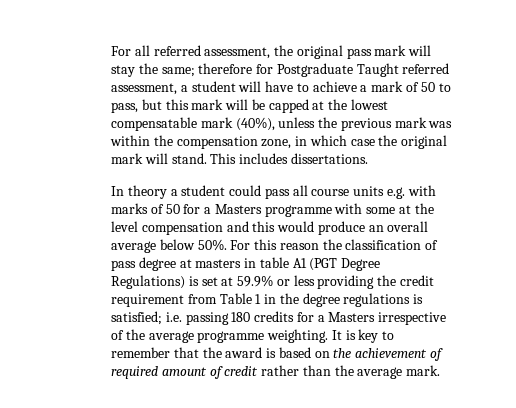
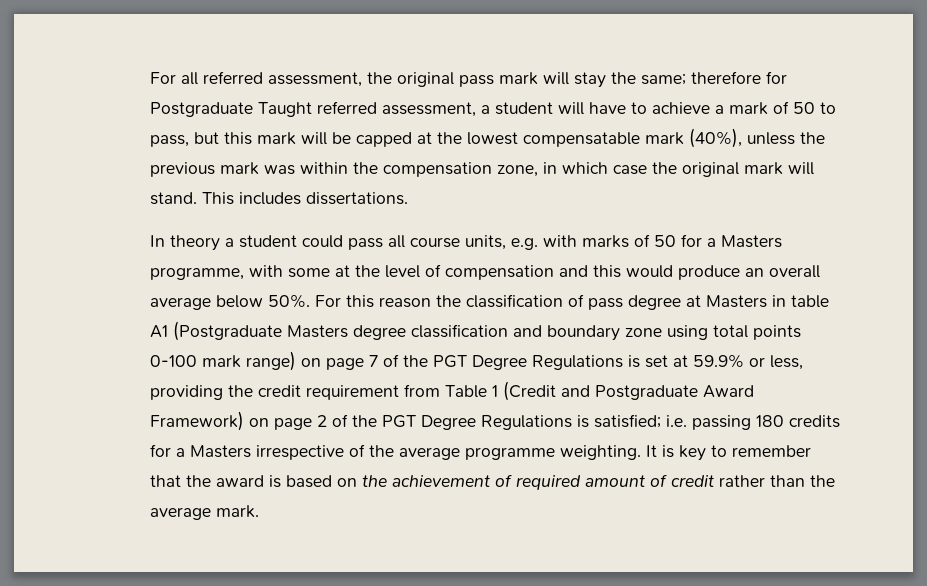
- In theory a student could pass all course units e.g. with marks of 50 for a Masters programme with some at the level compensation and this would produce an overall average below 50%.
+ In theory a student could pass all course units, e.g. with marks of 50 for a Masters programme, with some at the level of compensation and this would produce an overall average below 50%.
- For this reason the classification of pass degree at masters in table A1 (PGT Degree Regulations) is set at 59.9% or less providing the credit requirement from Table 1 in the degree regulations is satisfied; i.e. passing 180 credits for a Masters irrespective of the average programme weighting.
+ For this reason the classification of pass degree at Masters in table A1 (Postgraduate Masters degree classification and boundary zone using total points 0-100 mark range) on page 7 of the PGT Degree Regulations is set at 59.9% or less, providing the credit requirement from Table 1 (Credit and Postgraduate Award Framework) on page 2 of the PGT Degree Regulations is satisfied; i.e. passing 180 credits for a Masters irrespective of the average programme weighting.

